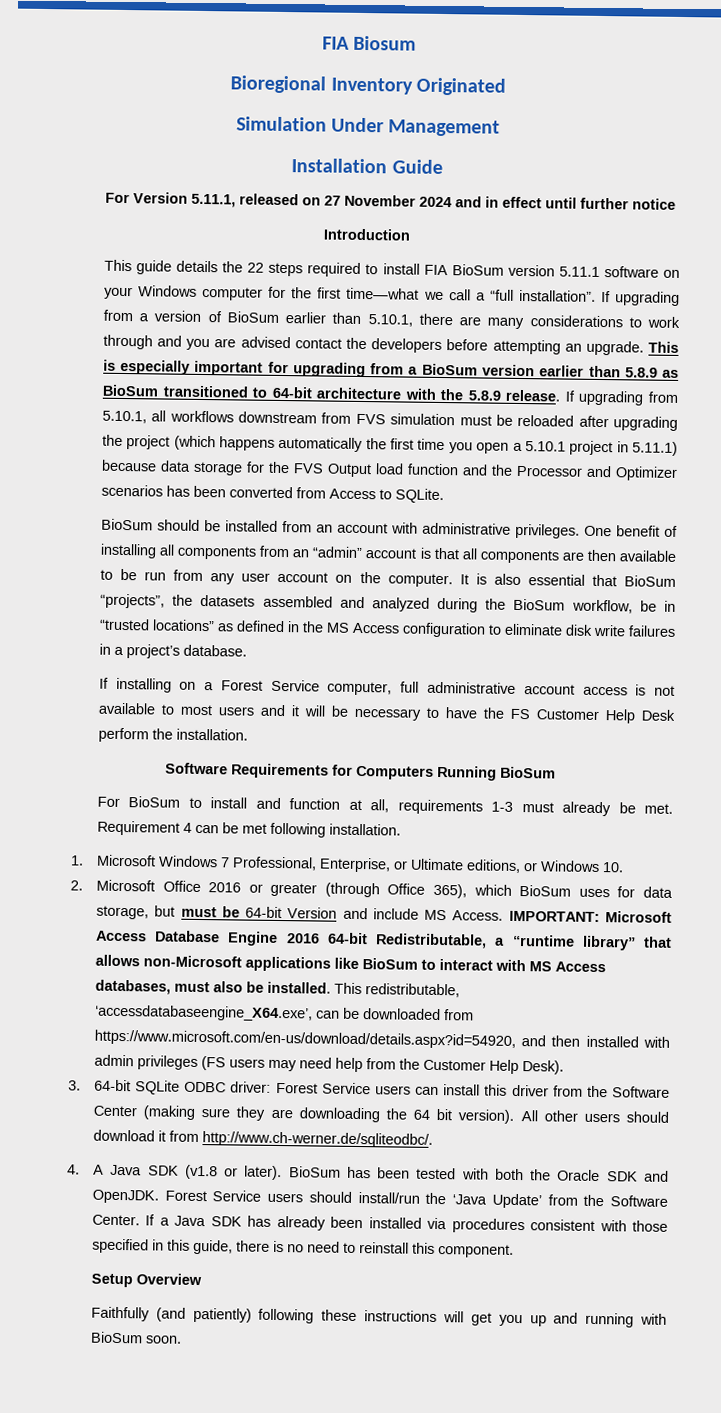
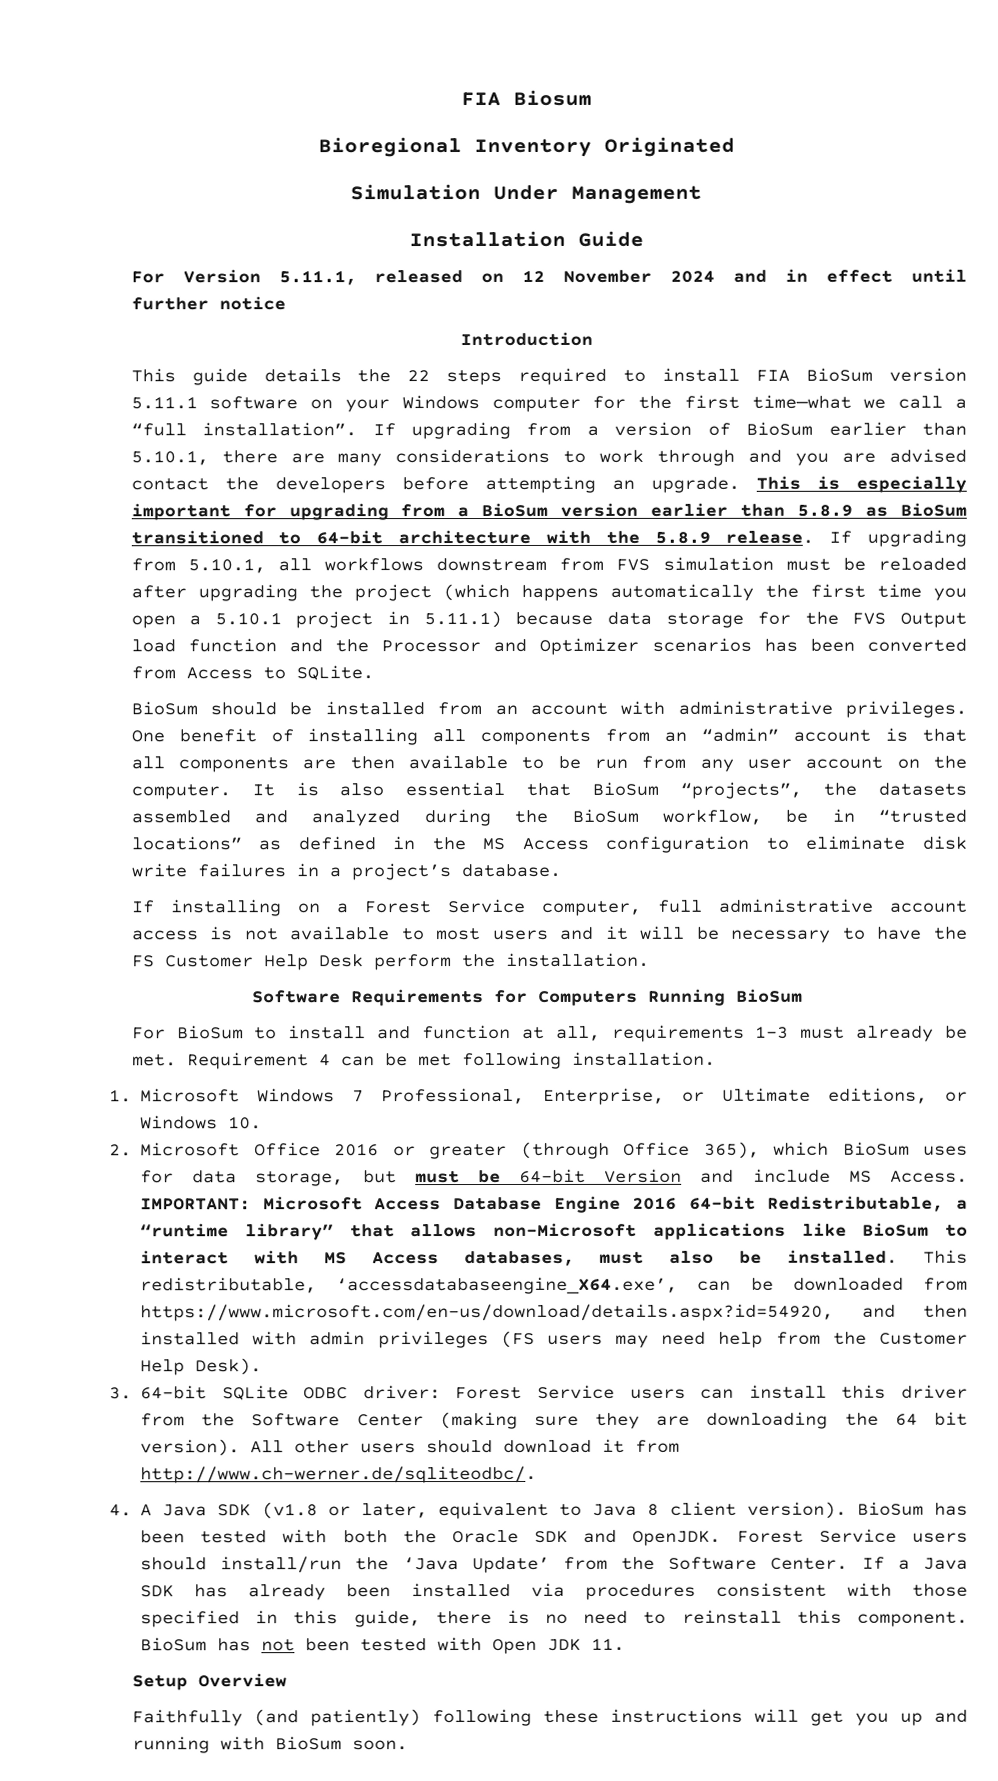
- For Version 5.11.1, released on 27 November 2024 and in effect until further notice
+ For Version 5.11.1, released on 12 November 2024 and in effect until further notice
- 4. A Java SDK (v1.8 or later).
+ 4. A Java SDK (v1.8 or later, equivalent to Java 8 client version).
+ BioSum has not been tested with Open JDK 11.

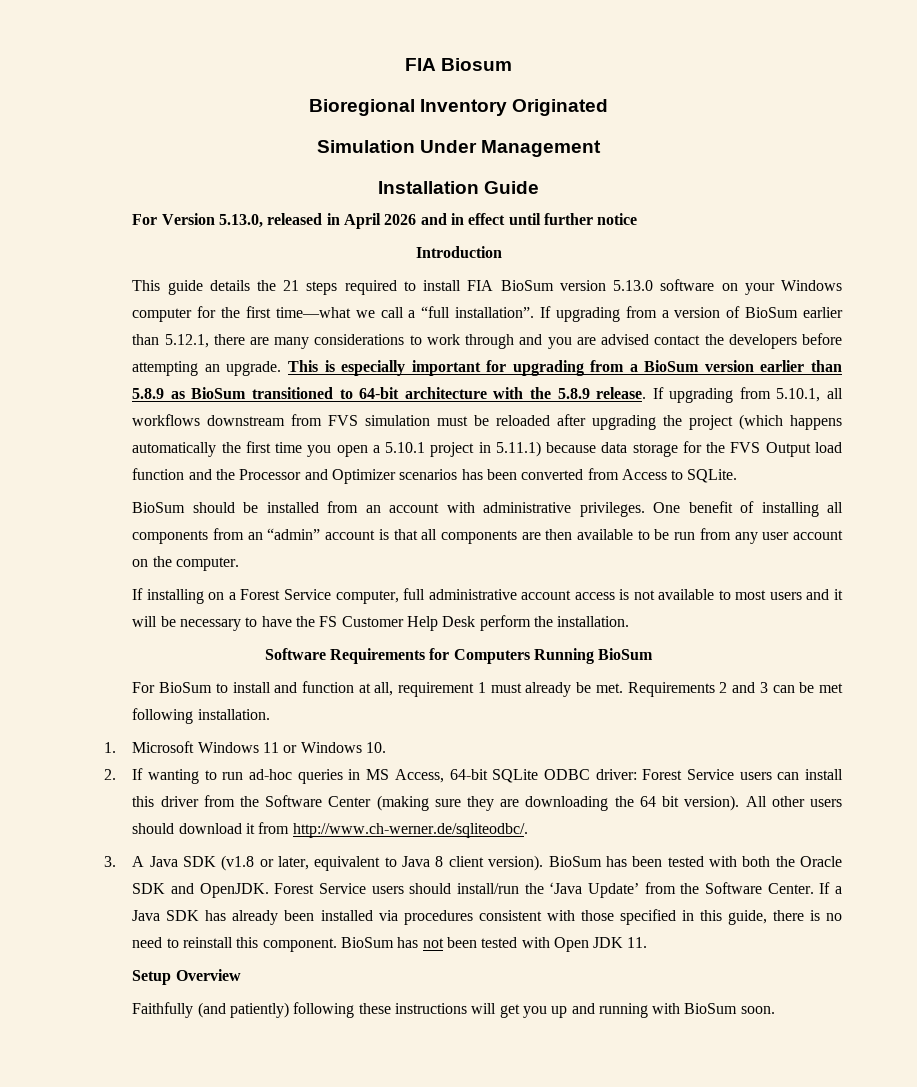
- For Version 5.11.1, released on 12 November 2024 and in effect until further notice
+ For Version 5.13.0, released in April 2026 and in effect until further notice
- This guide details the 22 steps required to install FIA BioSum version 5.11.1 software on your Windows computer for the first time—what we call a “full installation”.
+ This guide details the 21 steps required to install FIA BioSum version 5.13.0 software on your Windows computer for the first time—what we call a “full installation”.
- If upgrading from a version of BioSum earlier than 5.10.1, there are many considerations to work through and you are advised contact the developers before attempting an upgrade.
+ If upgrading from a version of BioSum earlier than 5.12.1, there are many considerations to work through and you are advised contact the developers before attempting an upgrade.
- It is also essential that BioSum “projects”, the datasets assembled and analyzed during the BioSum workflow, be in “trusted locations” as defined in the MS Access configuration to eliminate disk write failures in a project’s database.
- For BioSum to install and function at all, requirements 1-3 must already be met.
+ For BioSum to install and function at all, requirement 1 must already be met.
- Requirement 4 can be met following installation.
+ Requirements 2 and 3 can be met following installation.
- 1. Microsoft Windows 7 Professional, Enterprise, or Ultimate editions, or Windows 10.
- 2. Microsoft Office 2016 or greater (through Office 365), which BioSum uses for data storage, but must be 64-bit Version and include MS Access. IMPORTANT: Microsoft Access Database Engine 2016 64-bit Redistributable, a “runtime library” that allows non-Microsoft applications like BioSum to interact with MS Access databases, must also be installed. This redistributable, ‘accessdatabaseengine_X64.exe’, can be downloaded from https://www.microsoft.com/en-us/download/details.aspx?id=54920, and then installed with admin privileges (FS users may need help from the Customer Help Desk).
- 3. 64-bit SQLite ODBC driver: Forest Service users can install this driver from the Software Center (making sure they are downloading the 64 bit version).
+ 1. Microsoft Windows 11 or Windows 10.
+ 2. If wanting to run ad-hoc queries in MS Access, 64-bit SQLite ODBC driver: Forest Service users can install this driver from the Software Center (making sure they are downloading the 64 bit version).
- 4. A Java SDK (v1.8 or later, equivalent to Java 8 client version).
+ 3. A Java SDK (v1.8 or later, equivalent to Java 8 client version).

